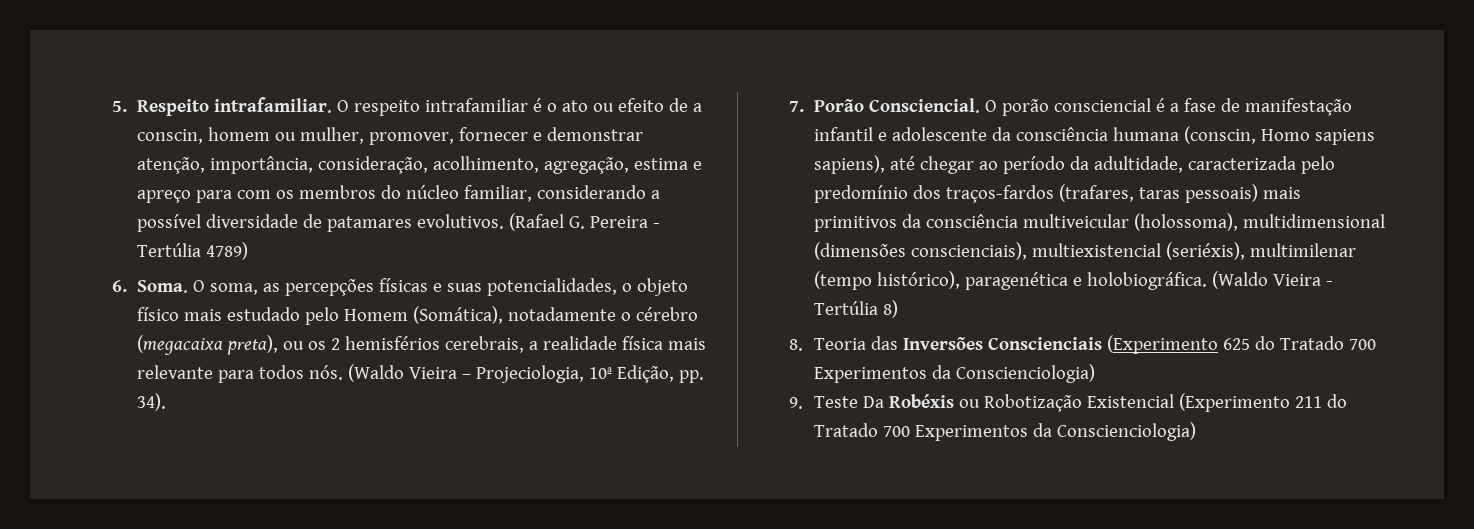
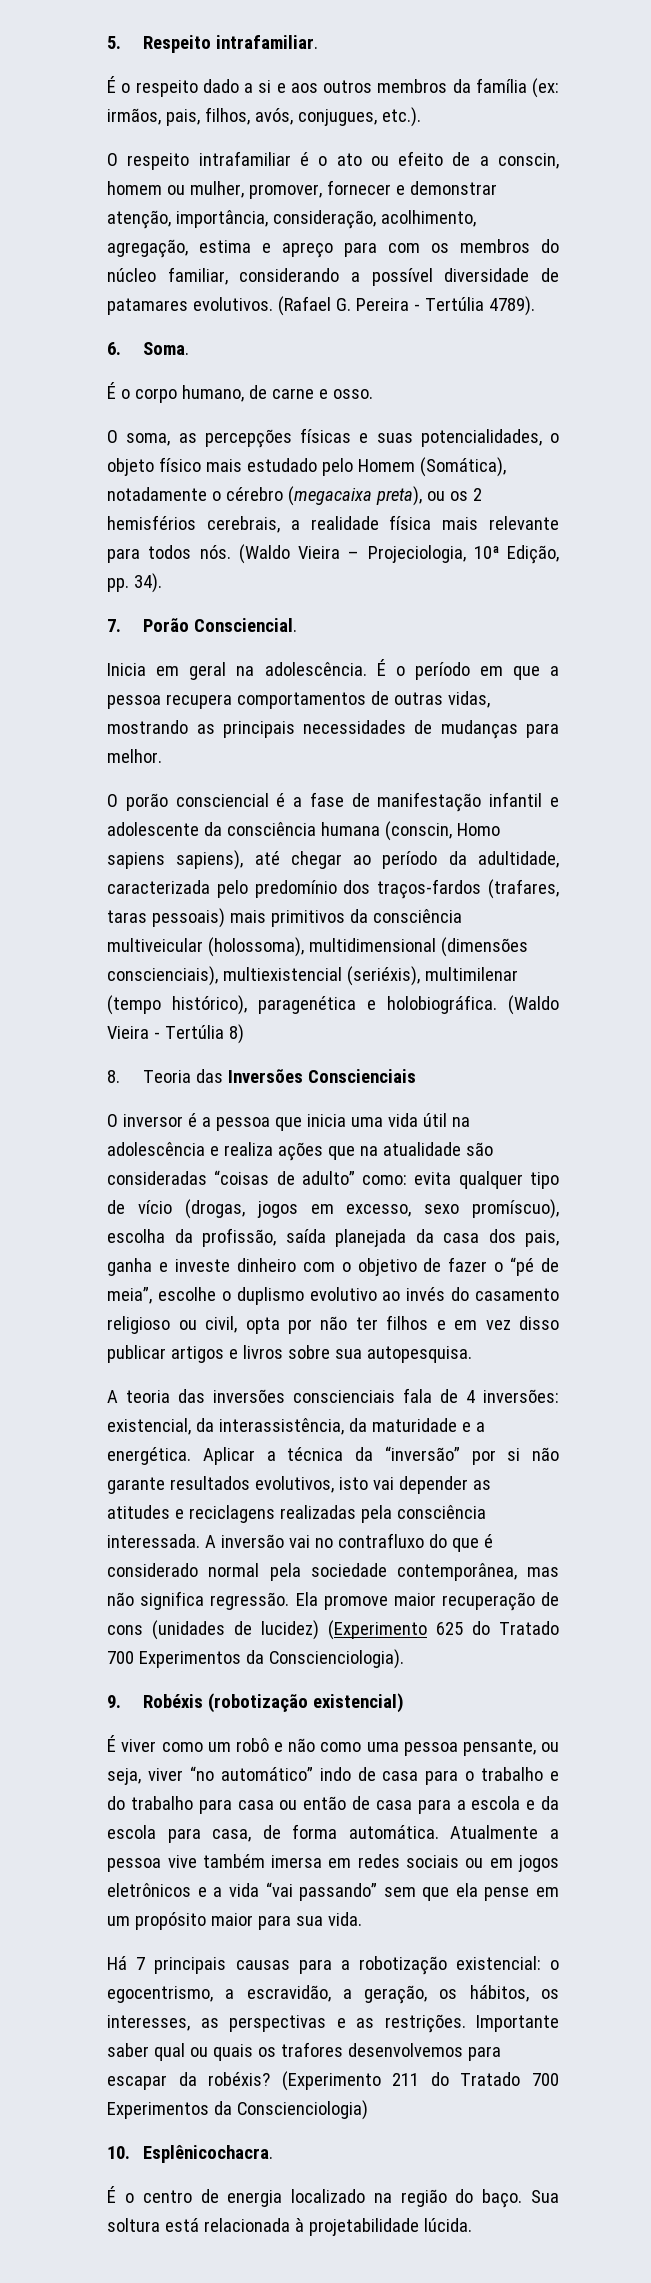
- 5. Respeito intrafamiliar. O respeito intrafamiliar é o ato ou efeito de a conscin, homem ou mulher, promover, fornecer e demonstrar atenção, importância, consideração, acolhimento, agregação, estima e apreço para com os membros do núcleo familiar, considerando a possível diversidade de patamares evolutivos.
+ 5. Respeito intrafamiliar.
+ É o respeito dado a si e aos outros membros da família (ex: irmãos, pais, filhos, avós, conjugues, etc.).
+ O respeito intrafamiliar é o ato ou efeito de a conscin, homem ou mulher, promover, fornecer e demonstrar atenção, importância, consideração, acolhimento, agregação, estima e apreço para com os membros do núcleo familiar, considerando a possível diversidade de patamares evolutivos.
- (Rafael G. Pereira - Tertúlia 4789)
+ (Rafael G. Pereira - Tertúlia 4789).
- 6. Soma. O soma, as percepções físicas e suas potencialidades, o objeto físico mais estudado pelo Homem (Somática), notadamente o cérebro (megacaixa preta), ou os 2 hemisférios cerebrais, a realidade física mais relevante para todos nós.
+ 6. Soma.
+ É o corpo humano, de carne e osso.
+ O soma, as percepções físicas e suas potencialidades, o objeto físico mais estudado pelo Homem (Somática), notadamente o cérebro (megacaixa preta), ou os 2 hemisférios cerebrais, a realidade física mais relevante para todos nós.
- 7. Porão Consciencial. O porão consciencial é a fase de manifestação infantil e adolescente da consciência humana (conscin, Homo sapiens sapiens), até chegar ao período da adultidade, caracterizada pelo predomínio dos traços-fardos (trafares, taras pessoais) mais primitivos da consciência multiveicular (holossoma), multidimensional (dimensões conscienciais), multiexistencial (seriéxis), multimilenar (tempo histórico), paragenética e holobiográfica.
+ 7. Porão Consciencial.
+ Inicia em geral na adolescência. É o período em que a pessoa recupera comportamentos de outras vidas, mostrando as principais necessidades de mudanças para melhor.
+ O porão consciencial é a fase de manifestação infantil e adolescente da consciência humana (conscin, Homo sapiens sapiens), até chegar ao período da adultidade, caracterizada pelo predomínio dos traços-fardos (trafares, taras pessoais) mais primitivos da consciência multiveicular (holossoma), multidimensional (dimensões conscienciais), multiexistencial (seriéxis), multimilenar (tempo histórico), paragenética e holobiográfica.
- 8. Teoria das Inversões Conscienciais (Experimento 625 do Tratado 700 Experimentos da Conscienciologia)
- 9. Teste Da Robéxis ou Robotização Existencial (Experimento 211 do Tratado 700 Experimentos da Conscienciologia)
+ 8. Teoria das Inversões Conscienciais
+ O inversor é a pessoa que inicia uma vida útil na adolescência e realiza ações que na atualidade são consideradas “coisas de adulto” como: evita qualquer tipo de vício (drogas, jogos em excesso, sexo promíscuo), escolha da profissão, saída planejada da casa dos pais, ganha e investe dinheiro com o objetivo de fazer o “pé de meia”, escolhe o duplismo evolutivo ao invés do casamento religioso ou civil, opta por não ter filhos e em vez disso publicar artigos e livros sobre sua autopesquisa.
+ A teoria das inversões conscienciais fala de 4 inversões: existencial, da interassistência, da maturidade e a energética. Aplicar a técnica da “inversão” por si não garante resultados evolutivos, isto vai depender as atitudes e reciclagens realizadas pela consciência interessada. A inversão vai no contrafluxo do que é considerado normal pela sociedade contemporânea, mas não significa regressão. Ela promove maior recuperação de cons (unidades de lucidez) (Experimento 625 do Tratado 700 Experimentos da Conscienciologia).
+ 9. Robéxis (robotização existencial)
+ É viver como um robô e não como uma pessoa pensante, ou seja, viver “no automático” indo de casa para o trabalho e do trabalho para casa ou então de casa para a escola e da escola para casa, de forma automática. Atualmente a pessoa vive também imersa em redes sociais ou em jogos eletrônicos e a vida “vai passando” sem que ela pense em um propósito maior para sua vida.
+ Há 7 principais causas para a robotização existencial: o egocentrismo, a escravidão, a geração, os hábitos, os interesses, as perspectivas e as restrições. Importante saber qual ou quais os trafores desenvolvemos para escapar da robéxis? (Experimento 211 do Tratado 700 Experimentos da Conscienciologia)
+ 10. Esplênicochacra.
+ É o centro de energia localizado na região do baço. Sua soltura está relacionada à projetabilidade lúcida.

